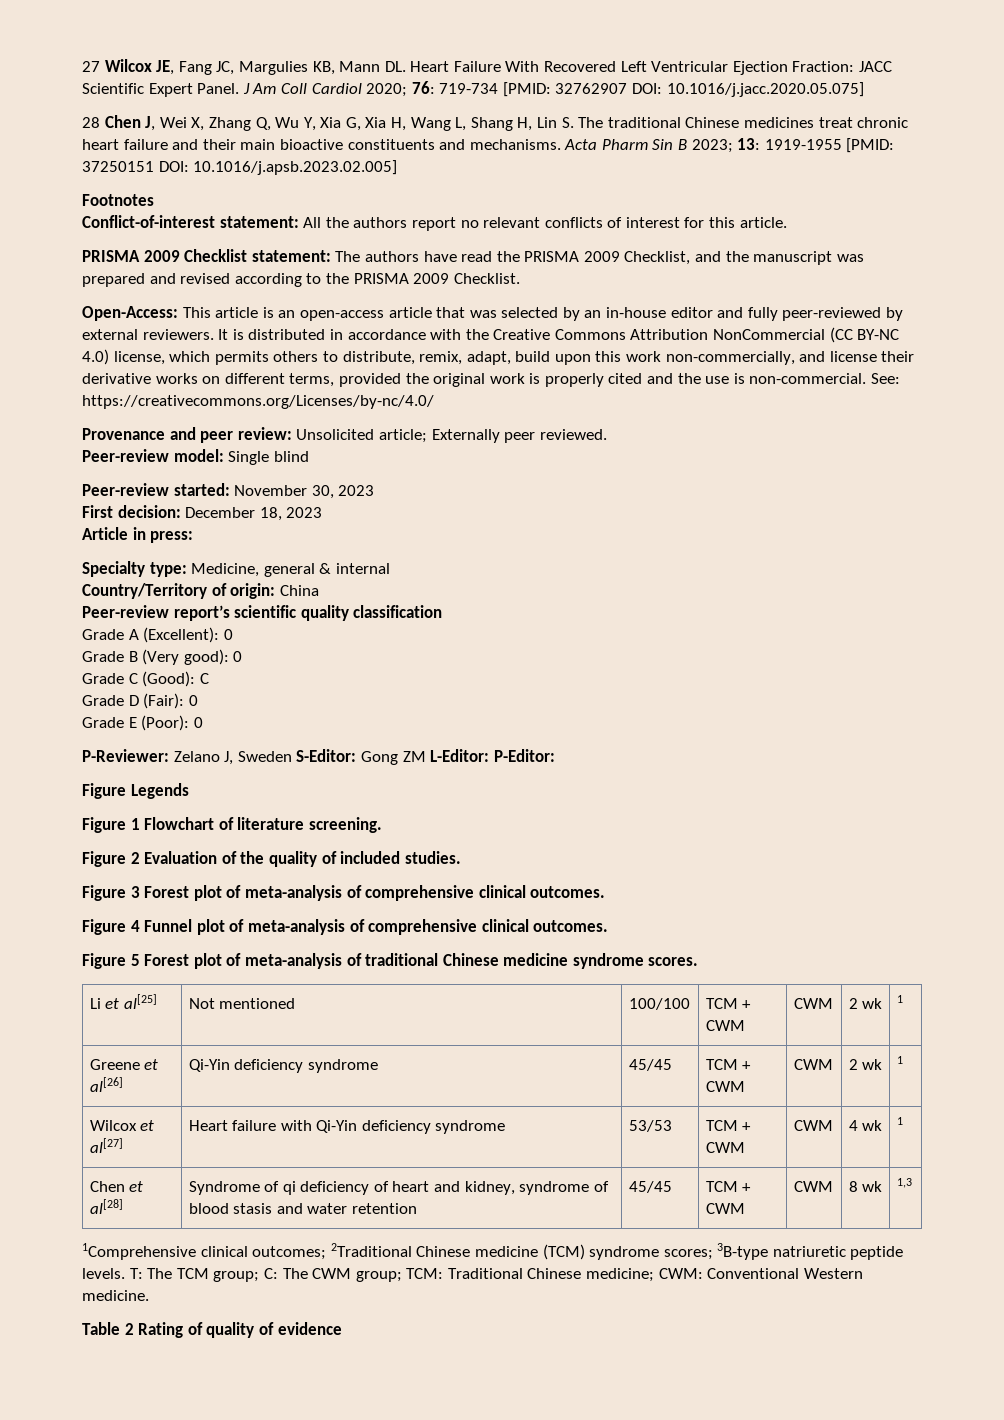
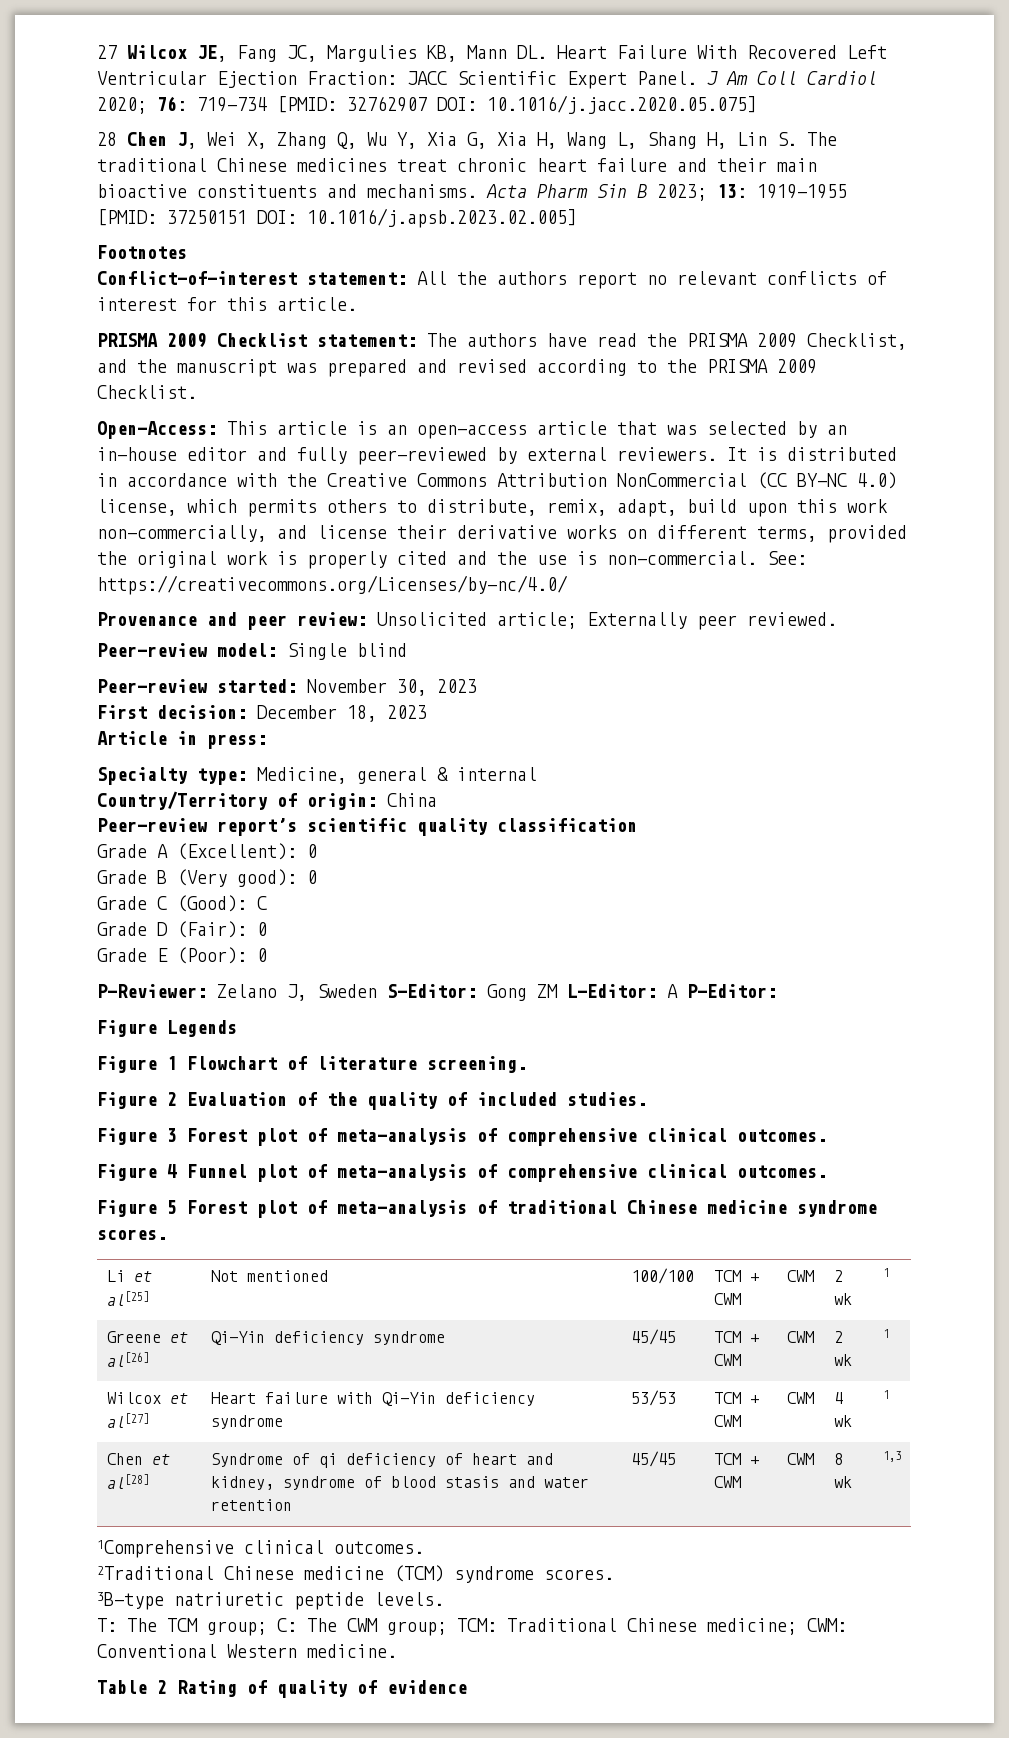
- P-Reviewer: Zelano J, Sweden S-Editor: Gong ZM L-Editor: P-Editor:
+ P-Reviewer: Zelano J, Sweden S-Editor: Gong ZM L-Editor: A P-Editor:
- 1Comprehensive clinical outcomes; 2Traditional Chinese medicine (TCM) syndrome scores; 3B-type natriuretic peptide levels. T: The TCM group; C: The CWM group; TCM: Traditional Chinese medicine; CWM: Conventional Western medicine.
+ 1Comprehensive clinical outcomes.
+ 2Traditional Chinese medicine (TCM) syndrome scores.
+ 3B-type natriuretic peptide levels.
+ T: The TCM group; C: The CWM group; TCM: Traditional Chinese medicine; CWM: Conventional Western medicine.

